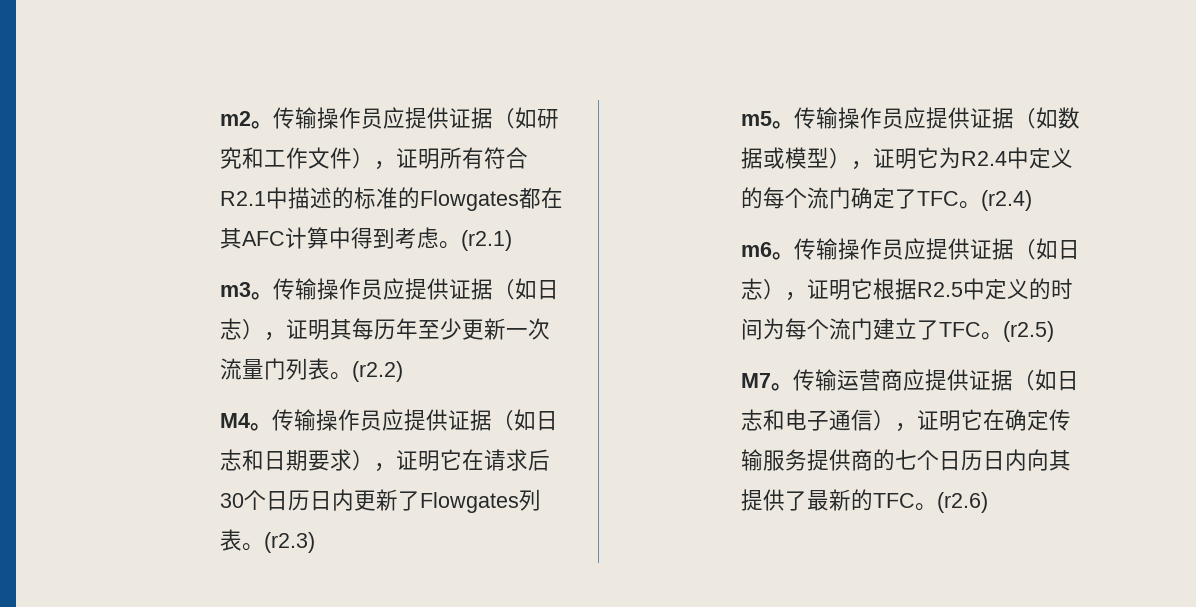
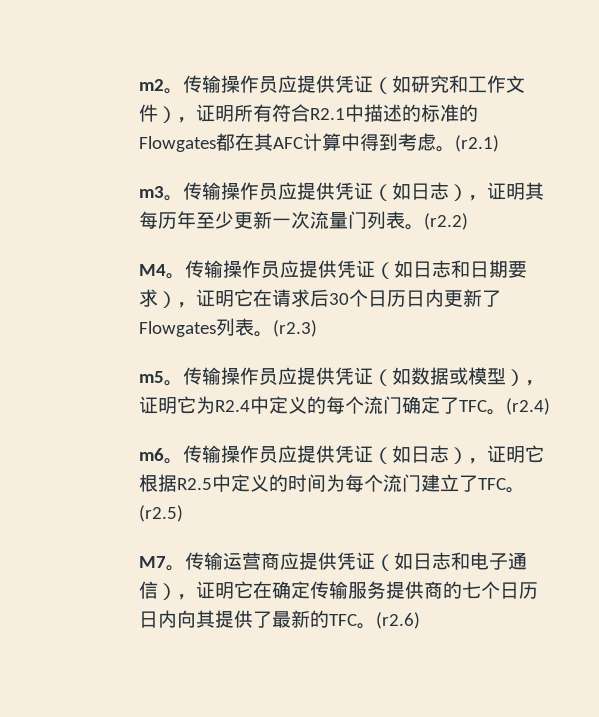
- 传输操作员应提供证据（如研究和工作文件），证明所有符合R2.1中描述的标准的Flowgates都在其AFC计算中得到考虑。
+ 传输操作员应提供凭证（如研究和工作文件），证明所有符合R2.1中描述的标准的Flowgates都在其AFC计算中得到考虑。
- 传输操作员应提供证据（如日志），证明其每历年至少更新一次流量门列表。
+ 传输操作员应提供凭证（如日志），证明其每历年至少更新一次流量门列表。
- 传输操作员应提供证据（如日志和日期要求），证明它在请求后30个日历日内更新了Flowgates列表。
+ 传输操作员应提供凭证（如日志和日期要求），证明它在请求后30个日历日内更新了Flowgates列表。
- 传输操作员应提供证据（如数据或模型），证明它为R2.4中定义的每个流门确定了TFC。
+ 传输操作员应提供凭证（如数据或模型），证明它为R2.4中定义的每个流门确定了TFC。
- 传输操作员应提供证据（如日志），证明它根据R2.5中定义的时间为每个流门建立了TFC。
+ 传输操作员应提供凭证（如日志），证明它根据R2.5中定义的时间为每个流门建立了TFC。
- 传输运营商应提供证据（如日志和电子通信），证明它在确定传输服务提供商的七个日历日内向其提供了最新的TFC。
+ 传输运营商应提供凭证（如日志和电子通信），证明它在确定传输服务提供商的七个日历日内向其提供了最新的TFC。

